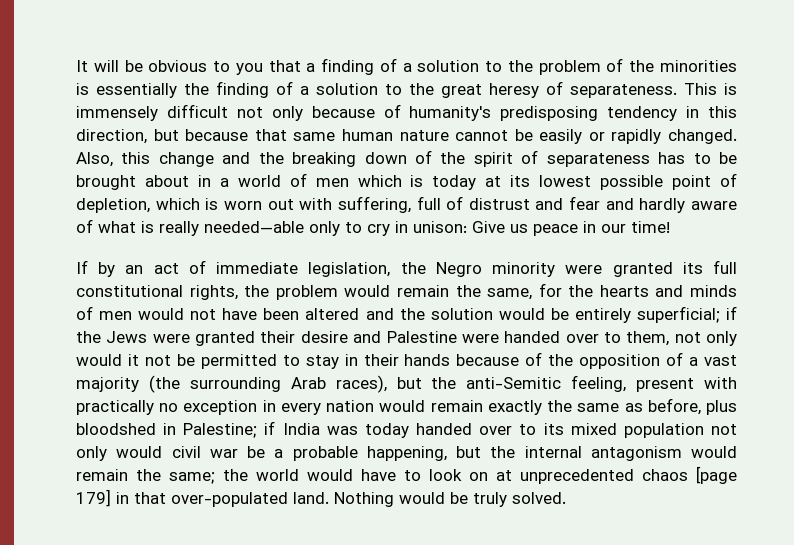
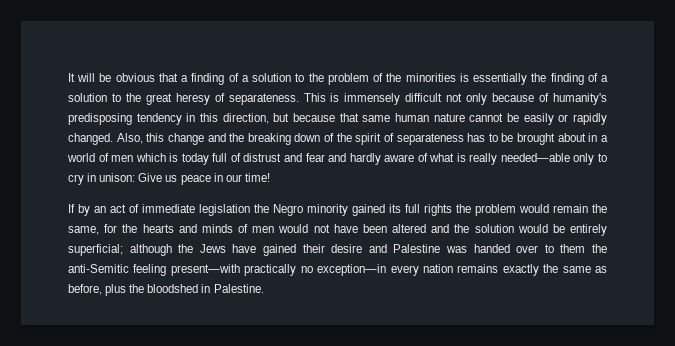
- It will be obvious to you that a finding of a solution to the problem of the minorities is essentially the finding of a solution to the great heresy of separateness.
+ It will be obvious that a finding of a solution to the problem of the minorities is essentially the finding of a solution to the great heresy of separateness.
- Also, this change and the breaking down of the spirit of separateness has to be brought about in a world of men which is today at its lowest possible point of depletion, which is worn out with suffering, full of distrust and fear and hardly aware of what is really needed—able only to cry in unison: Give us peace in our time!
+ Also, this change and the breaking down of the spirit of separateness has to be brought about in a world of men which is today full of distrust and fear and hardly aware of what is really needed—able only to cry in unison: Give us peace in our time!
- If by an act of immediate legislation, the Negro minority were granted its full constitutional rights, the problem would remain the same, for the hearts and minds of men would not have been altered and the solution would be entirely superficial; if the Jews were granted their desire and Palestine were handed over to them, not only would it not be permitted to stay in their hands because of the opposition of a vast majority (the surrounding Arab races), but the anti-Semitic feeling, present with practically no exception in every nation would remain exactly the same as before, plus bloodshed in Palestine; if India was today handed over to its mixed population not only would civil war be a probable happening, but the internal antagonism would remain the same; the world would have to look on at unprecedented chaos [page 179] in that over-populated land. Nothing would be truly solved.
+ If by an act of immediate legislation the Negro minority gained its full rights the problem would remain the same, for the hearts and minds of men would not have been altered and the solution would be entirely superficial; although the Jews have gained their desire and Palestine was handed over to them the anti-Semitic feeling present—with practically no exception—in every nation remains exactly the same as before, plus the bloodshed in Palestine.

